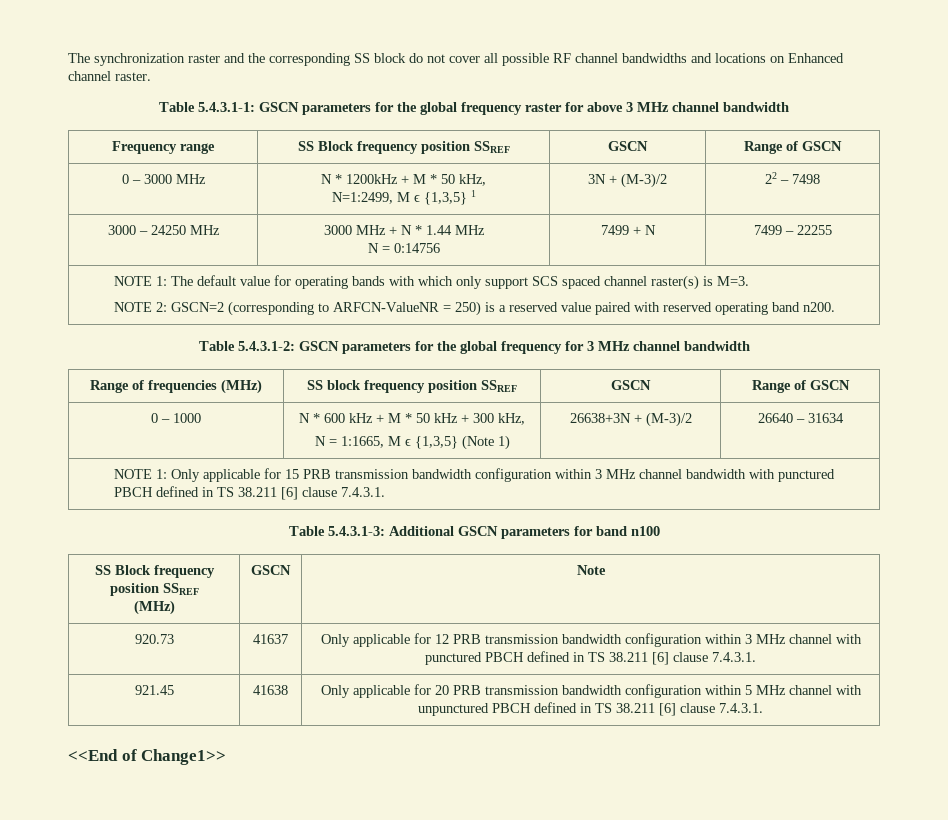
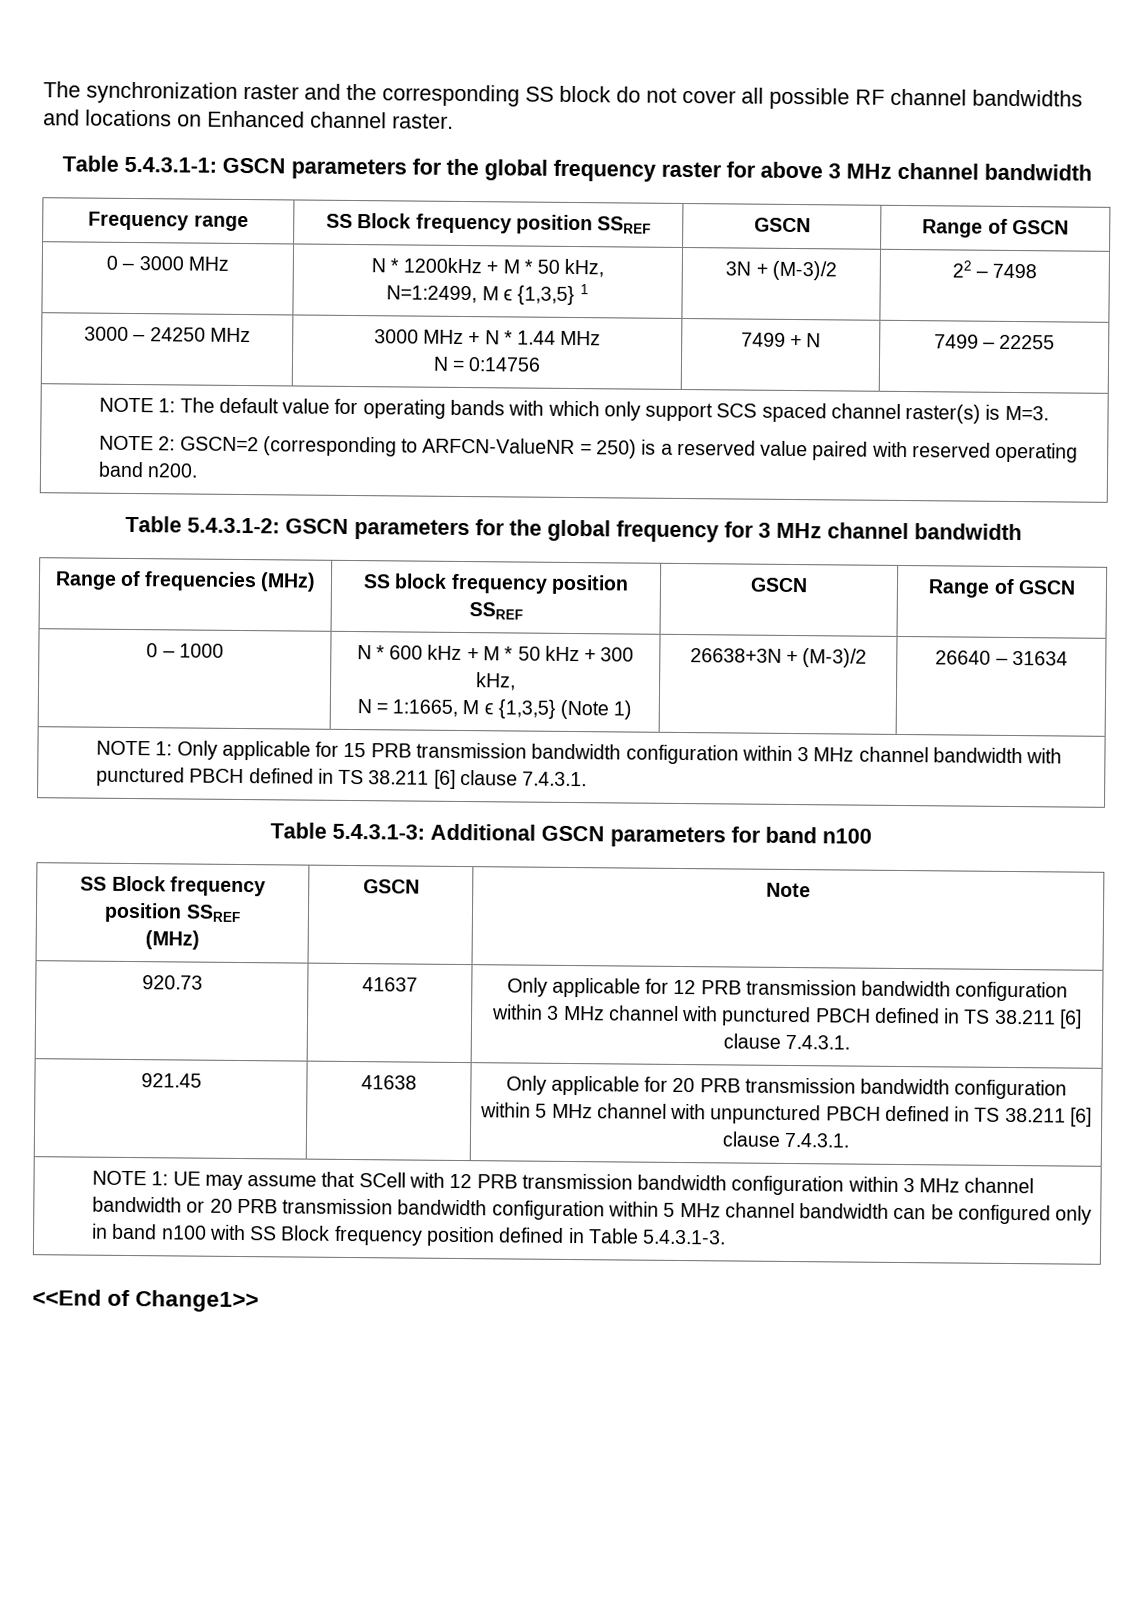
+ NOTE 1: UE may assume that SCell with 12 PRB transmission bandwidth configuration within 3 MHz channel bandwidth or 20 PRB transmission bandwidth configuration within 5 MHz channel bandwidth can be configured only in band n100 with SS Block frequency position defined in Table 5.4.3.1-3.

